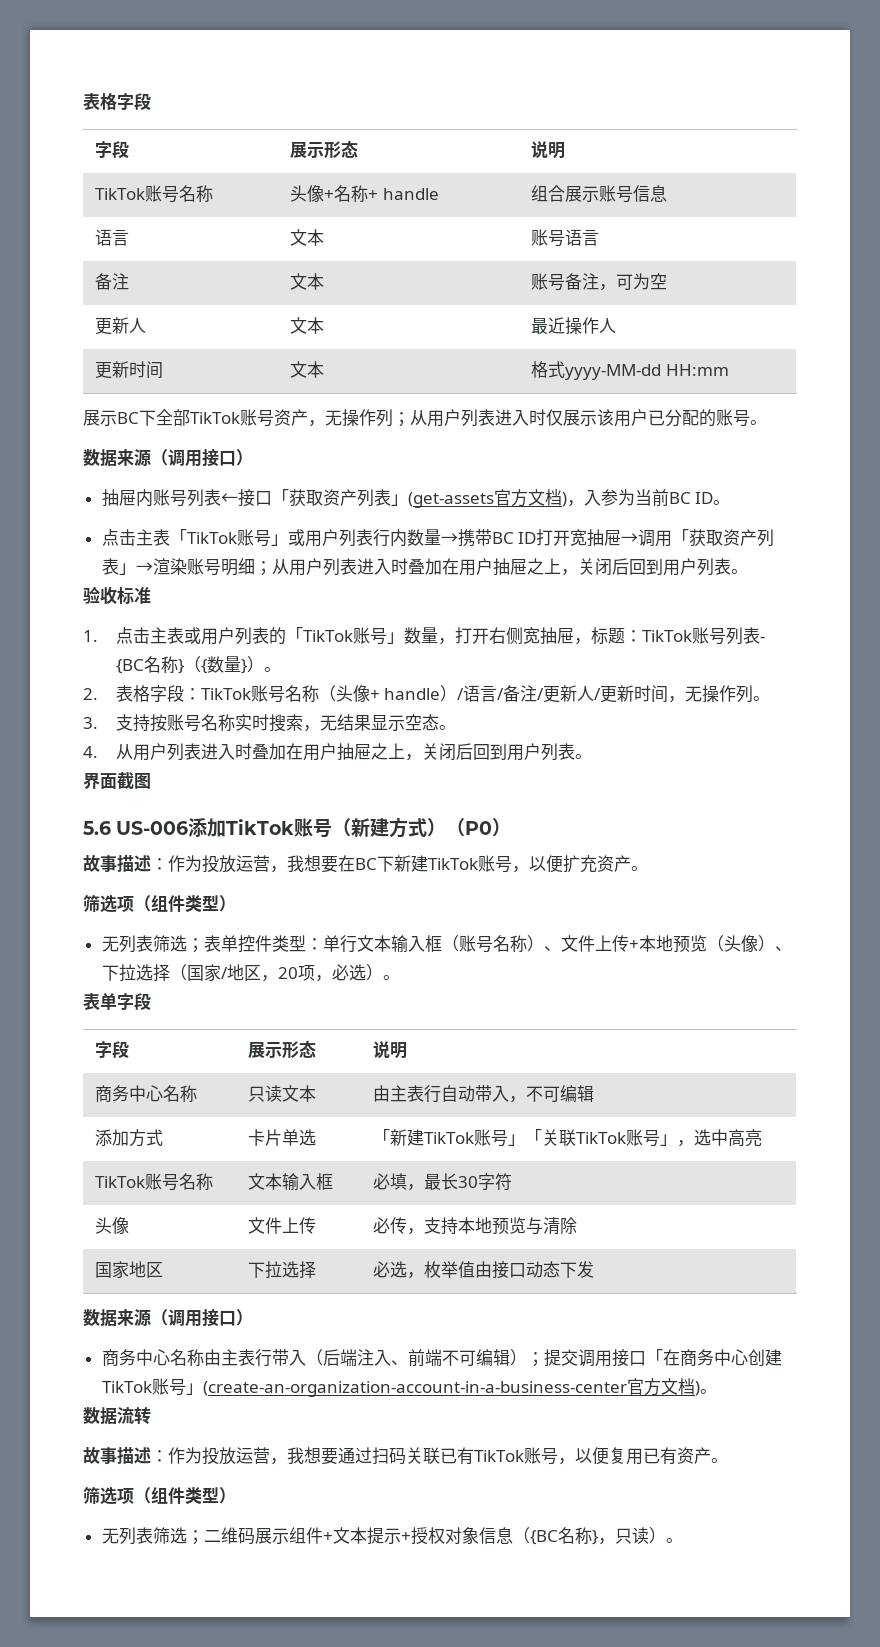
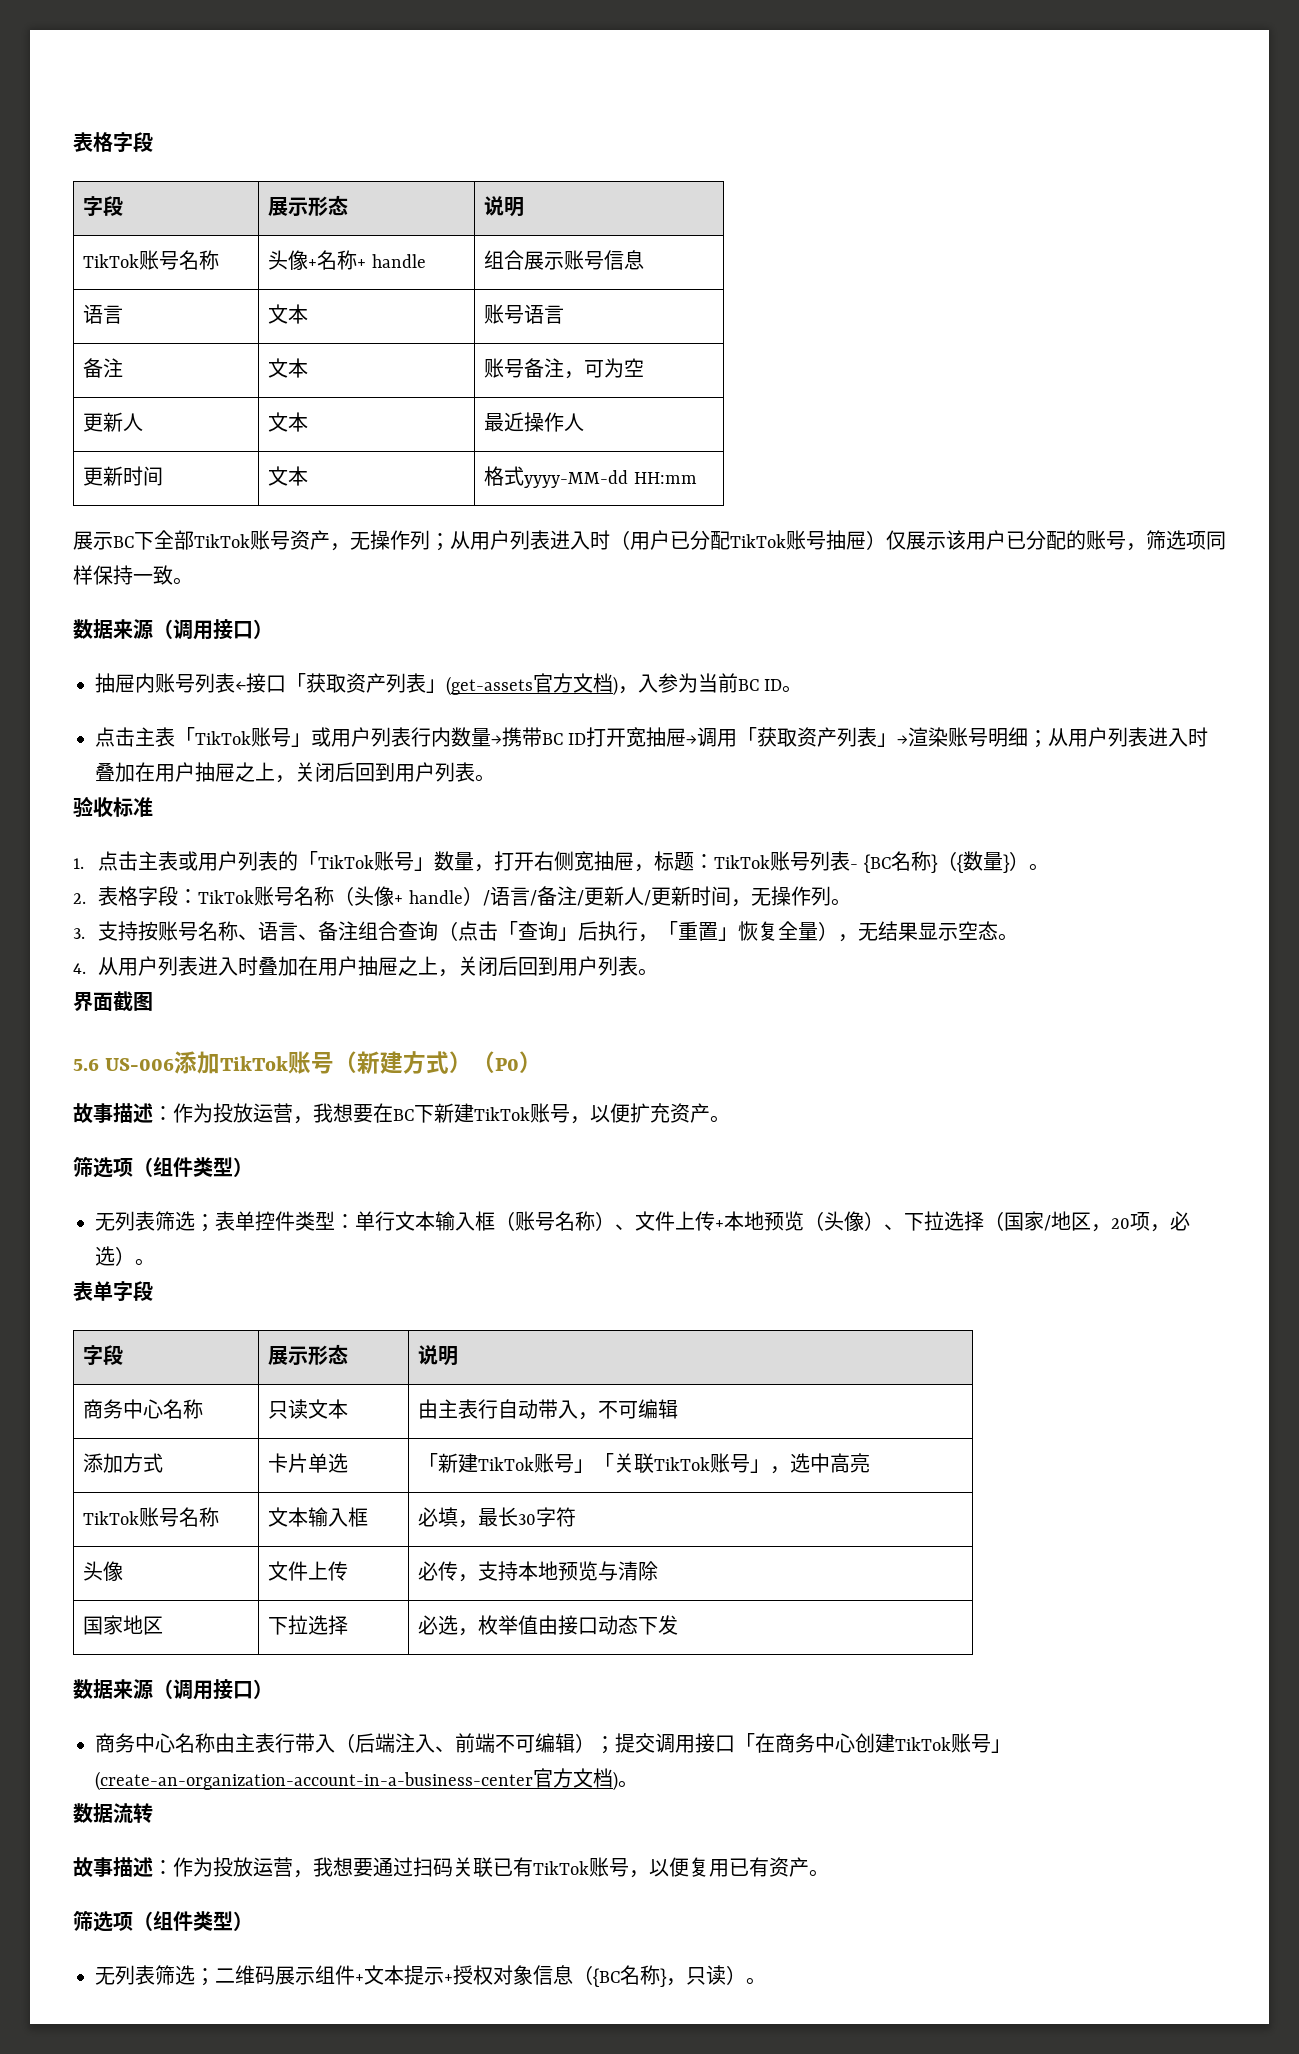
- 展示BC下全部TikTok账号资产，无操作列；从用户列表进入时仅展示该用户已分配的账号。
+ 展示BC下全部TikTok账号资产，无操作列；从用户列表进入时（用户已分配TikTok账号抽屉）仅展示该用户已分配的账号，筛选项同样保持一致。
- 3.支持按账号名称实时搜索，无结果显示空态。
+ 3.支持按账号名称、语言、备注组合查询（点击「查询」后执行，「重置」恢复全量），无结果显示空态。

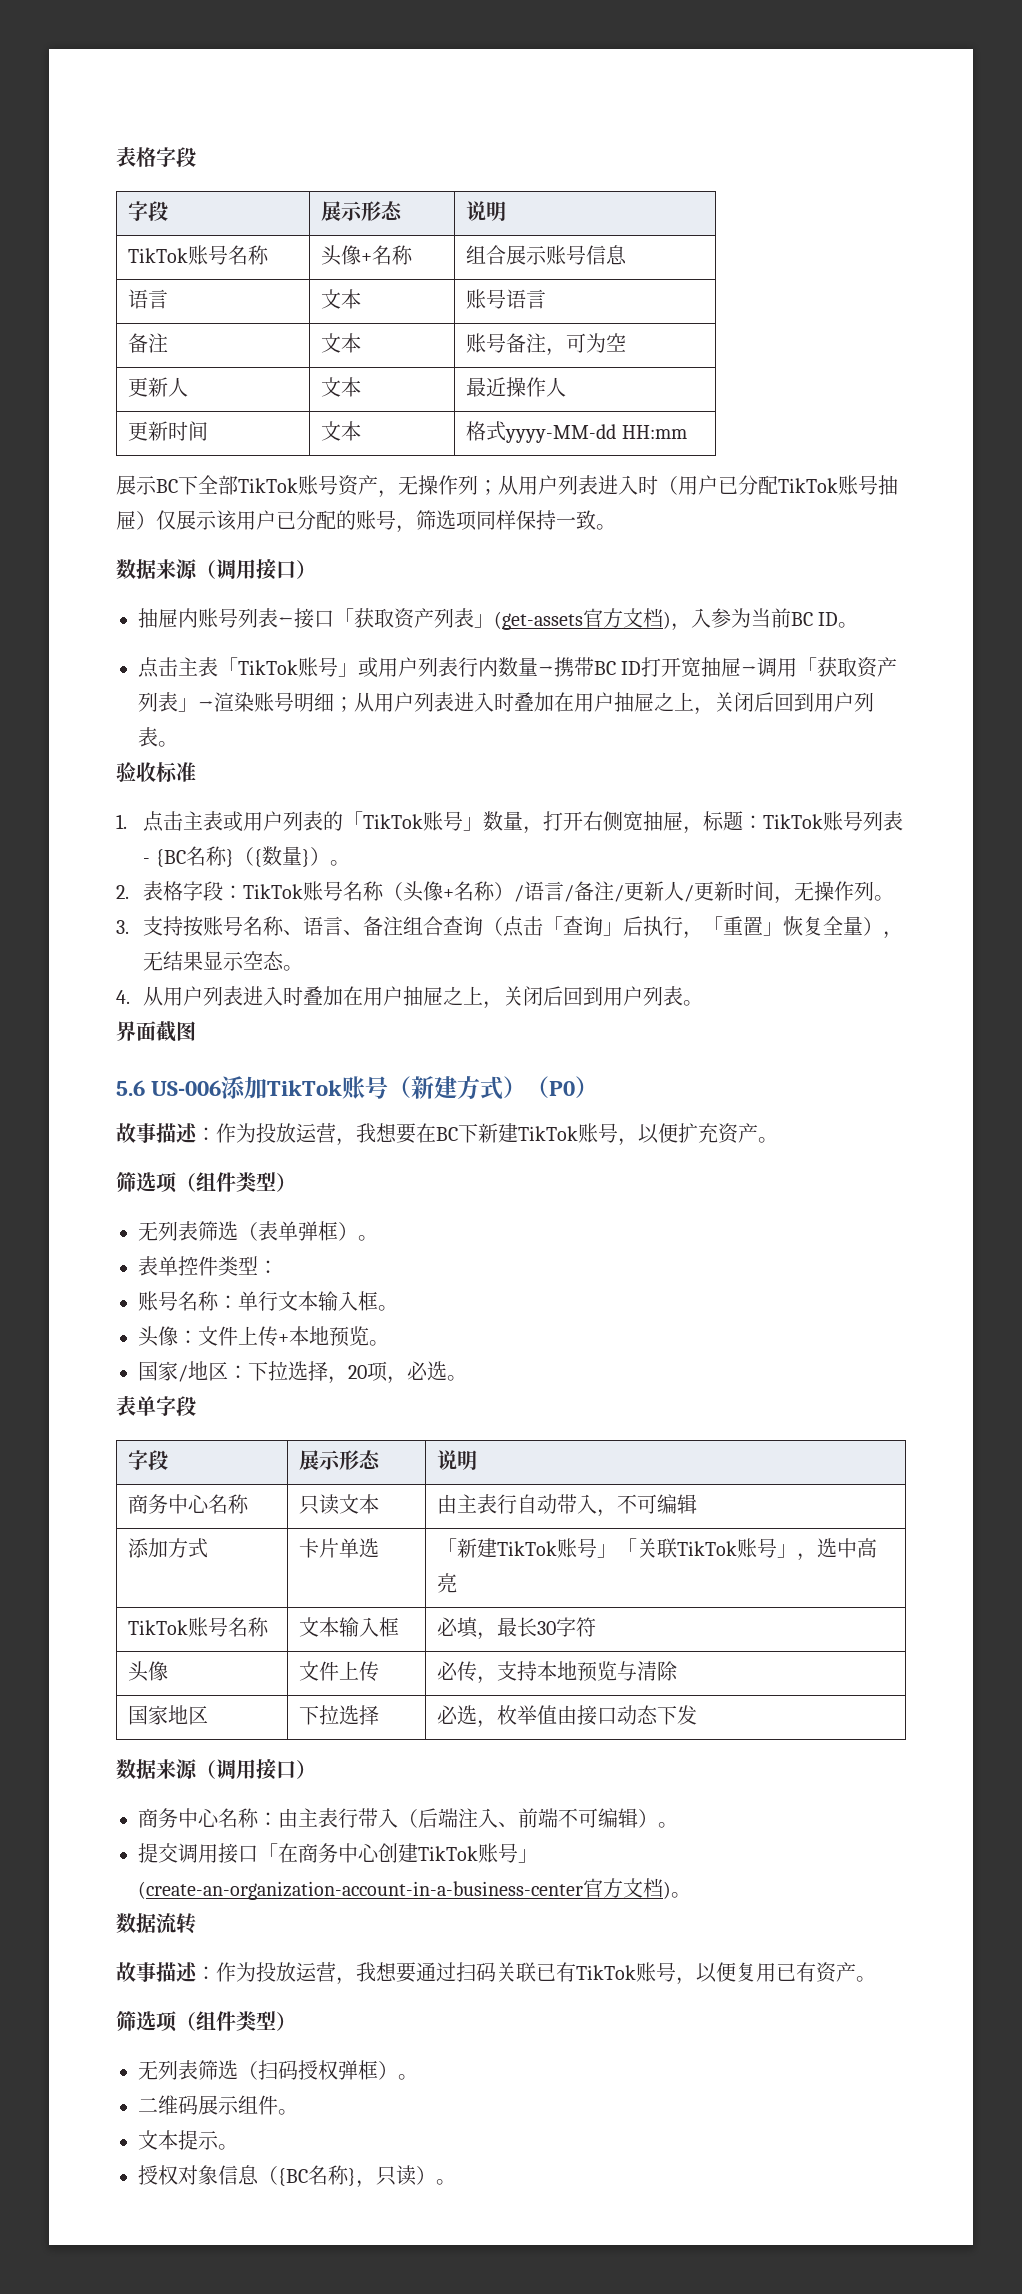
- TikTok账号名称 | 头像+名称+ handle | 组合展示账号信息
+ TikTok账号名称 | 头像+名称 | 组合展示账号信息
- 2.表格字段：TikTok账号名称（头像+ handle）/语言/备注/更新人/更新时间，无操作列。
+ 2.表格字段：TikTok账号名称（头像+名称）/语言/备注/更新人/更新时间，无操作列。
- 无列表筛选；表单控件类型：单行文本输入框（账号名称）、文件上传+本地预览（头像）、下拉选择（国家/地区，20项，必选）。
+ 无列表筛选（表单弹框）。
+ 表单控件类型：
+ 账号名称：单行文本输入框。
+ 头像：文件上传+本地预览。
+ 国家/地区：下拉选择，20项，必选。
- 商务中心名称由主表行带入（后端注入、前端不可编辑）；提交调用接口「在商务中心创建TikTok账号」(create-an-organization-account-in-a-business-center官方文档)。
+ 商务中心名称：由主表行带入（后端注入、前端不可编辑）。
+ 提交调用接口「在商务中心创建TikTok账号」(create-an-organization-account-in-a-business-center官方文档)。
- 无列表筛选；二维码展示组件+文本提示+授权对象信息（{BC名称}，只读）。
+ 无列表筛选（扫码授权弹框）。
+ 二维码展示组件。
+ 文本提示。
+ 授权对象信息（{BC名称}，只读）。

